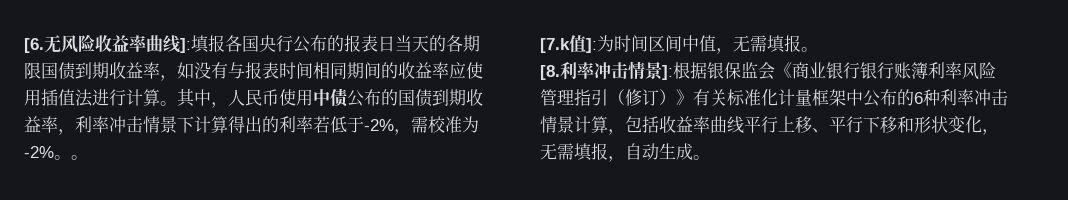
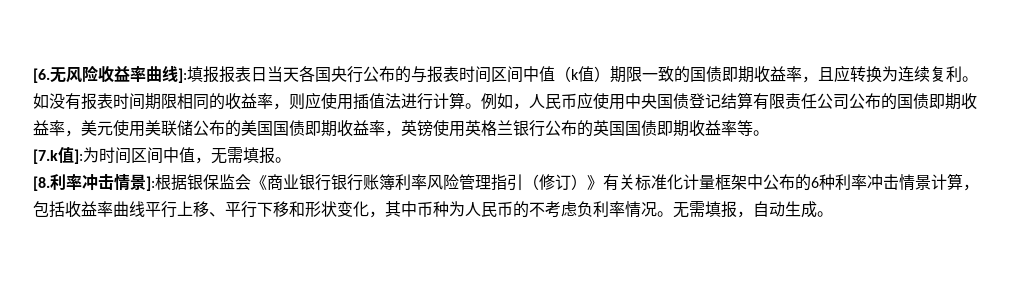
- [6.无风险收益率曲线]:填报各国央行公布的报表日当天的各期限国债到期收益率，如没有与报表时间相同期间的收益率应使用插值法进行计算。
+ [6.无风险收益率曲线]:填报报表日当天各国央行公布的与报表时间区间中值（k值）期限一致的国债即期收益率，且应转换为连续复利。如没有报表时间期限相同的收益率，则应使用插值法进行计算。
- 其中，人民币使用中债公布的国债到期收益率，利率冲击情景下计算得出的利率若低于-2%，需校准为-2%。。
+ 例如，人民币应使用中央国债登记结算有限责任公司公布的国债即期收益率，美元使用美联储公布的美国国债即期收益率，英镑使用英格兰银行公布的英国国债即期收益率等。
- [8.利率冲击情景]:根据银保监会《商业银行银行账簿利率风险管理指引（修订）》有关标准化计量框架中公布的6种利率冲击情景计算，包括收益率曲线平行上移、平行下移和形状变化，无需填报，自动生成。
+ [8.利率冲击情景]:根据银保监会《商业银行银行账簿利率风险管理指引（修订）》有关标准化计量框架中公布的6种利率冲击情景计算，包括收益率曲线平行上移、平行下移和形状变化，其中币种为人民币的不考虑负利率情况。无需填报，自动生成。

